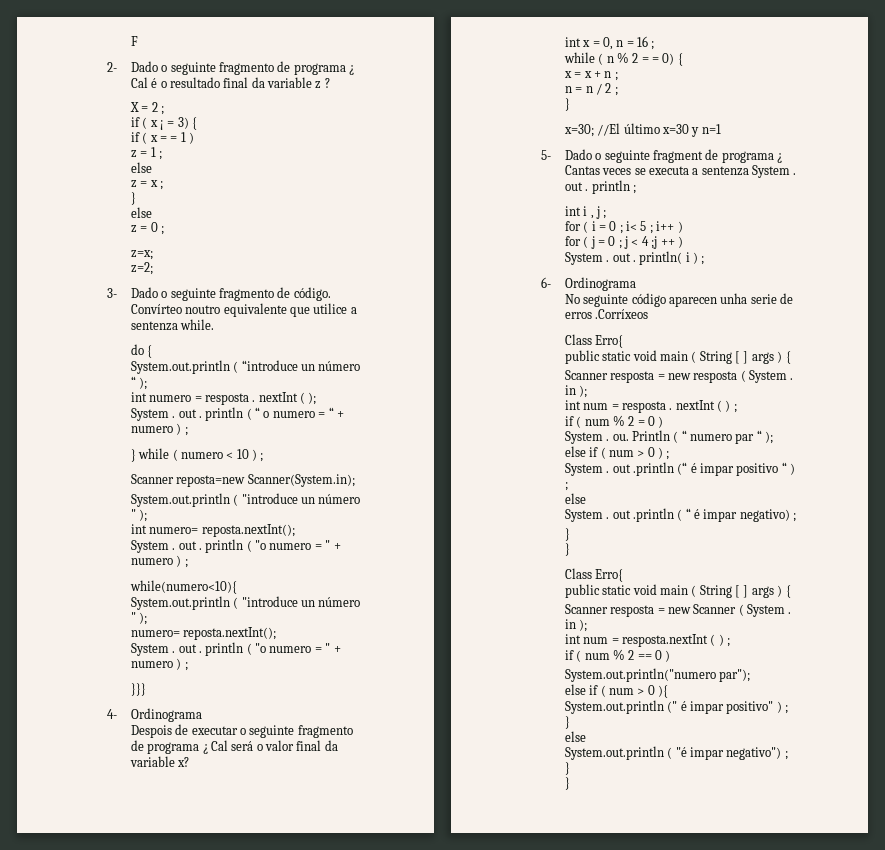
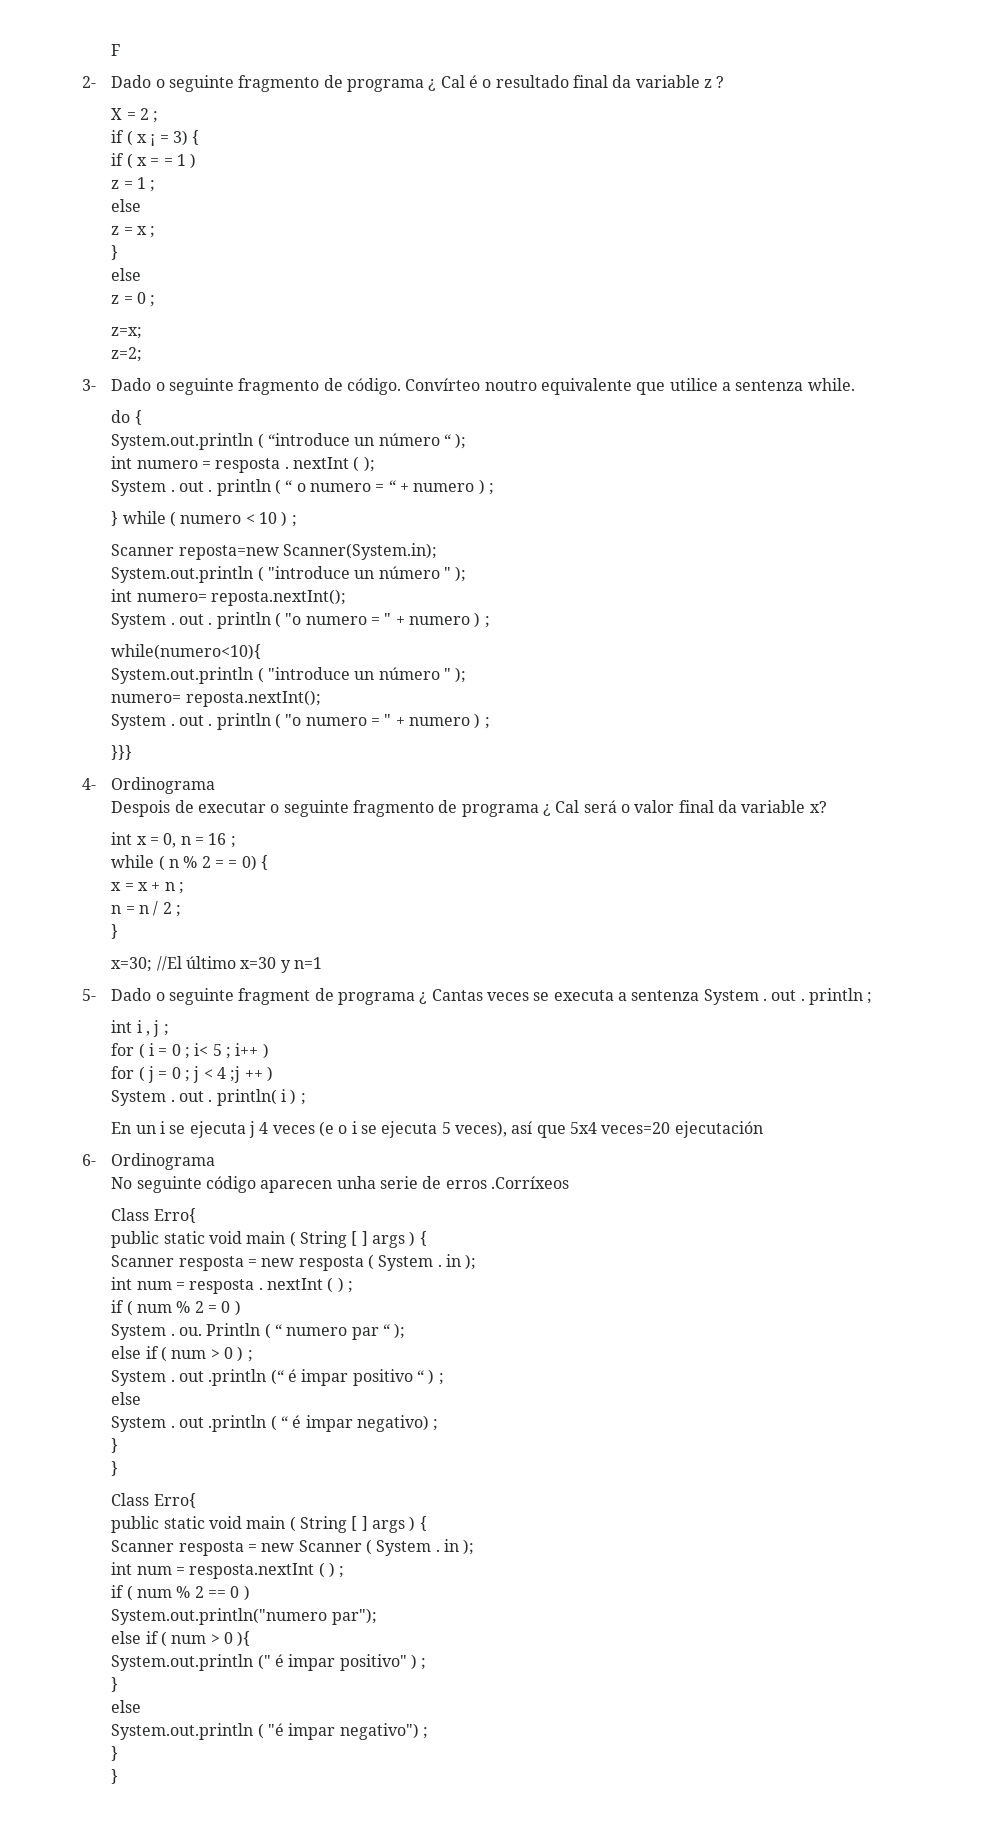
+ En un i se ejecuta j 4 veces (e o i se ejecuta 5 veces), así que 5x4 veces=20 ejecutación

